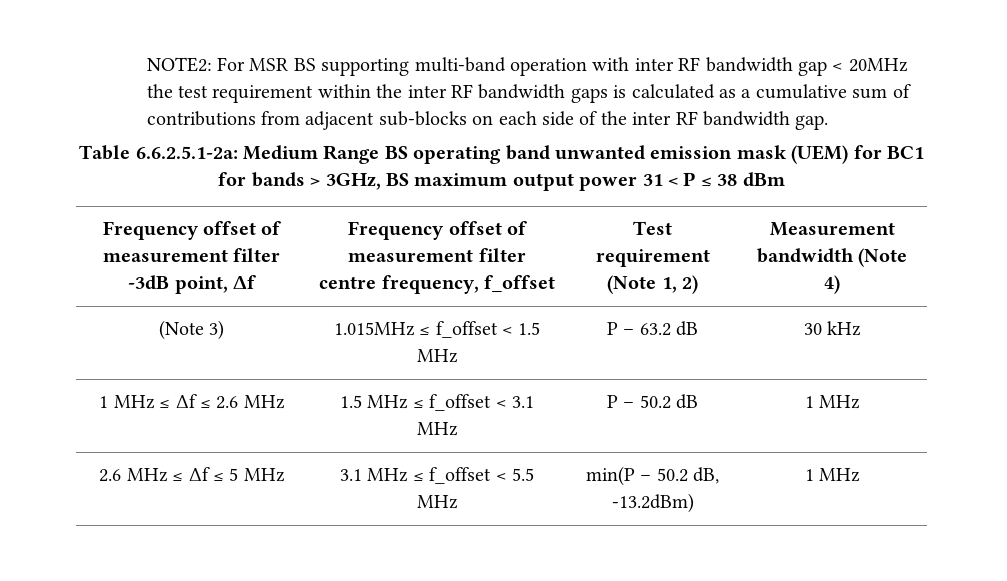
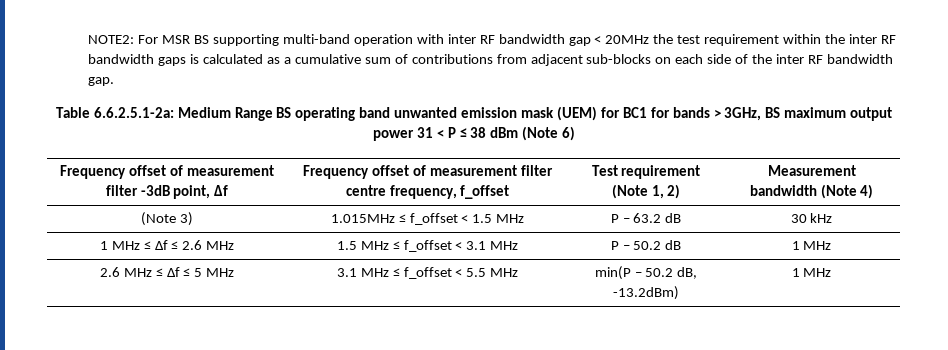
- Table 6.6.2.5.1-2a: Medium Range BS operating band unwanted emission mask (UEM) for BC1 for bands > 3GHz, BS maximum output power 31 < P ≤ 38 dBm
+ Table 6.6.2.5.1-2a: Medium Range BS operating band unwanted emission mask (UEM) for BC1 for bands > 3GHz, BS maximum output power 31 < P ≤ 38 dBm (Note 6)

